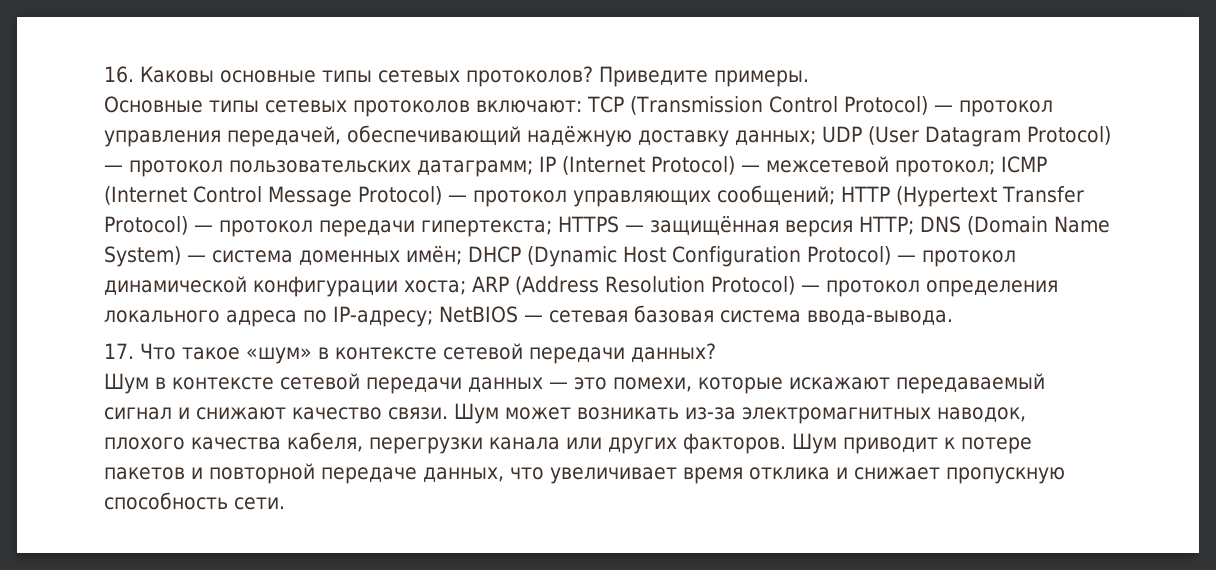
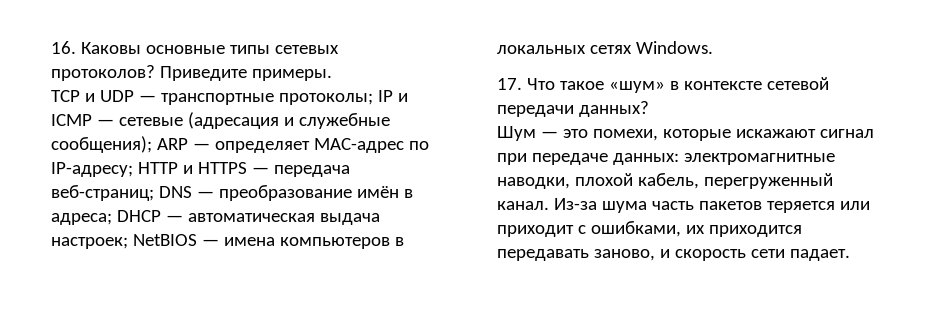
- Основные типы сетевых протоколов включают: TCP (Transmission Control Protocol) — протокол управления передачей, обеспечивающий надёжную доставку данных; UDP (User Datagram Protocol) — протокол пользовательских датаграмм; IP (Internet Protocol) — межсетевой протокол; ICMP (Internet Control Message Protocol) — протокол управляющих сообщений; HTTP (Hypertext Transfer Protocol) — протокол передачи гипертекста; HTTPS — защищённая версия HTTP; DNS (Domain Name System) — система доменных имён; DHCP (Dynamic Host Configuration Protocol) — протокол динамической конфигурации хоста; ARP (Address Resolution Protocol) — протокол определения локального адреса по IP-адресу; NetBIOS — сетевая базовая система ввода-вывода.
+ TCP и UDP — транспортные протоколы; IP и ICMP — сетевые (адресация и служебные сообщения); ARP — определяет MAC-адрес по IP-адресу; HTTP и HTTPS — передача веб-страниц; DNS — преобразование имён в адреса; DHCP — автоматическая выдача настроек; NetBIOS — имена компьютеров в локальных сетях Windows.
- Шум в контексте сетевой передачи данных — это помехи, которые искажают передаваемый сигнал и снижают качество связи. Шум может возникать из-за электромагнитных наводок, плохого качества кабеля, перегрузки канала или других факторов. Шум приводит к потере пакетов и повторной передаче данных, что увеличивает время отклика и снижает пропускную способность сети.
+ Шум — это помехи, которые искажают сигнал при передаче данных: электромагнитные наводки, плохой кабель, перегруженный канал. Из-за шума часть пакетов теряется или приходит с ошибками, их приходится передавать заново, и скорость сети падает.

